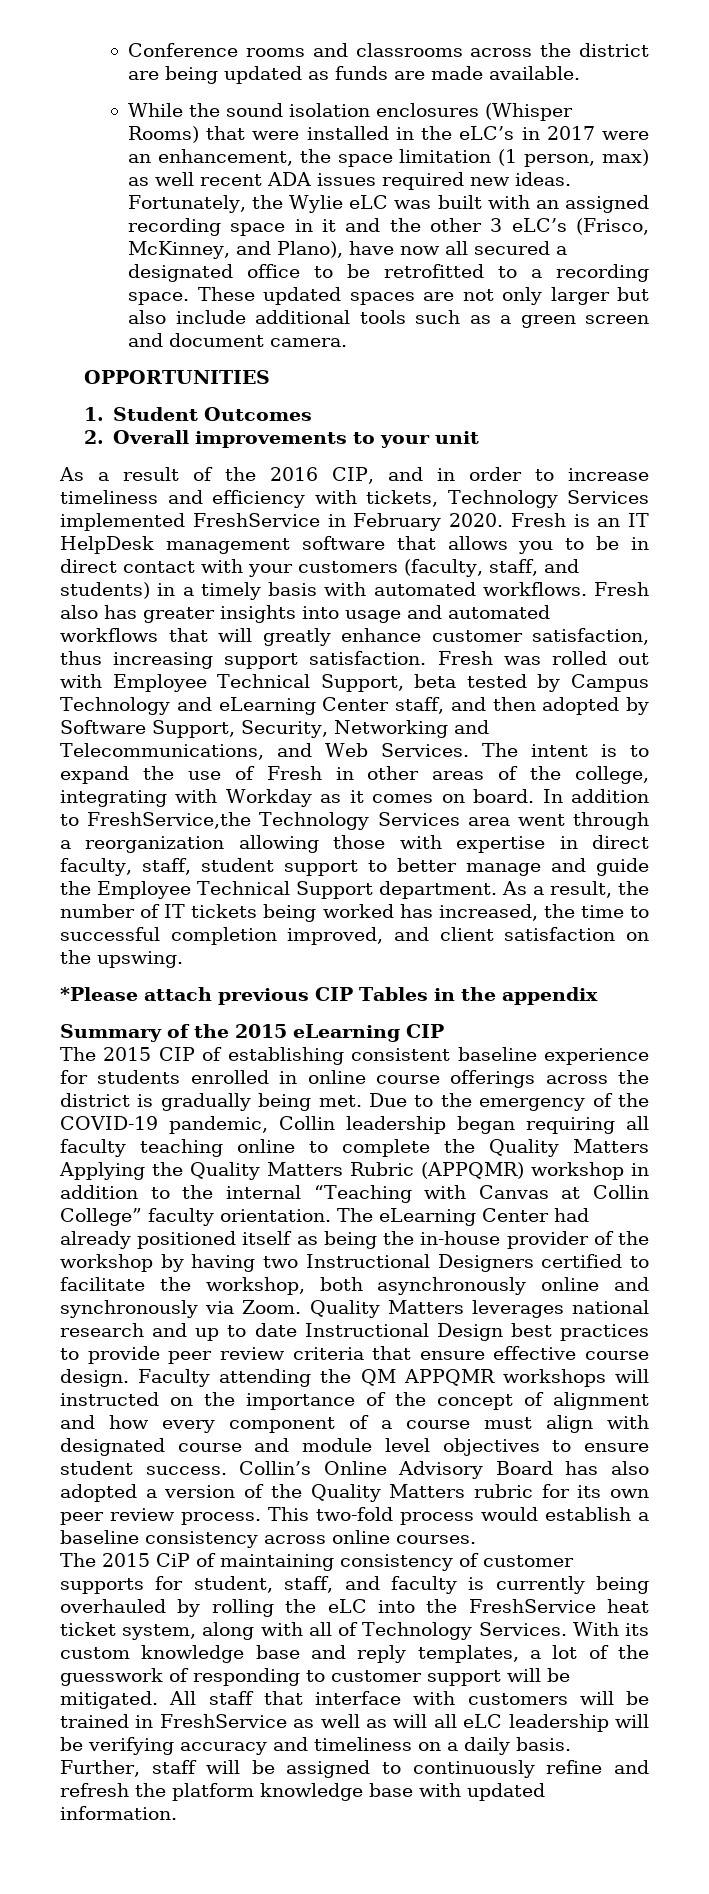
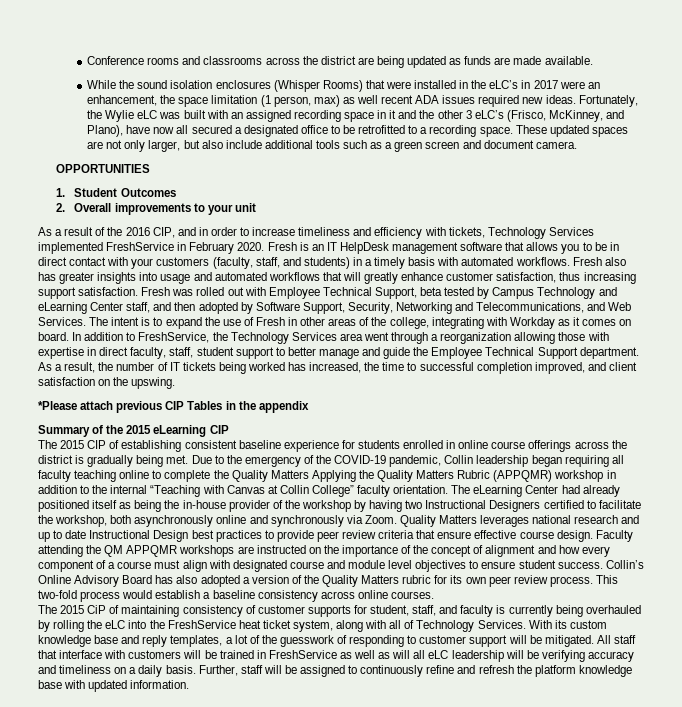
- These updated spaces are not only larger but also include additional tools such as a green screen and document camera.
+ These updated spaces are not only larger, but also include additional tools such as a green screen and document camera.
- In addition to FreshService,the Technology Services area went through a reorganization allowing those with expertise in direct faculty, staff, student support to better manage and guide the Employee Technical Support department.
+ In addition to FreshService, the Technology Services area went through a reorganization allowing those with expertise in direct faculty, staff, student support to better manage and guide the Employee Technical Support department.
- Faculty attending the QM APPQMR workshops will instructed on the importance of the concept of alignment and how every component of a course must align with designated course and module level objectives to ensure student success.
+ Faculty attending the QM APPQMR workshops are instructed on the importance of the concept of alignment and how every component of a course must align with designated course and module level objectives to ensure student success.

